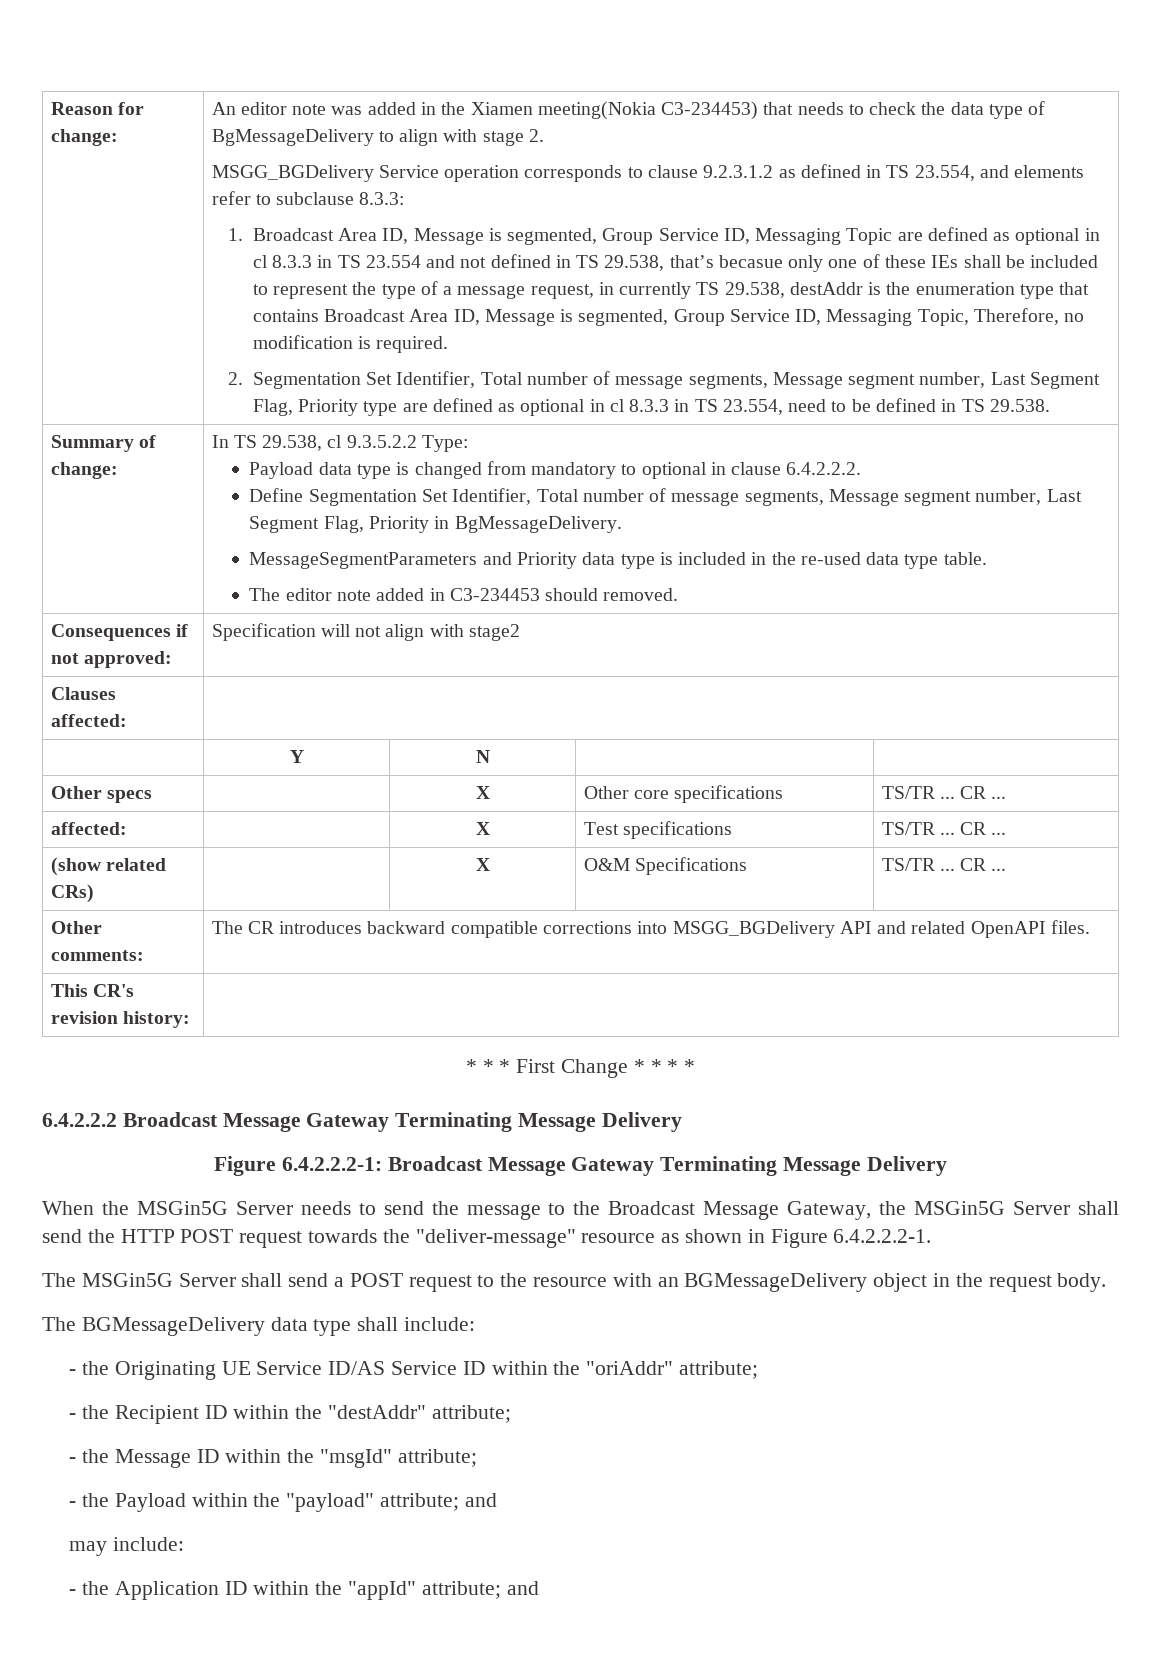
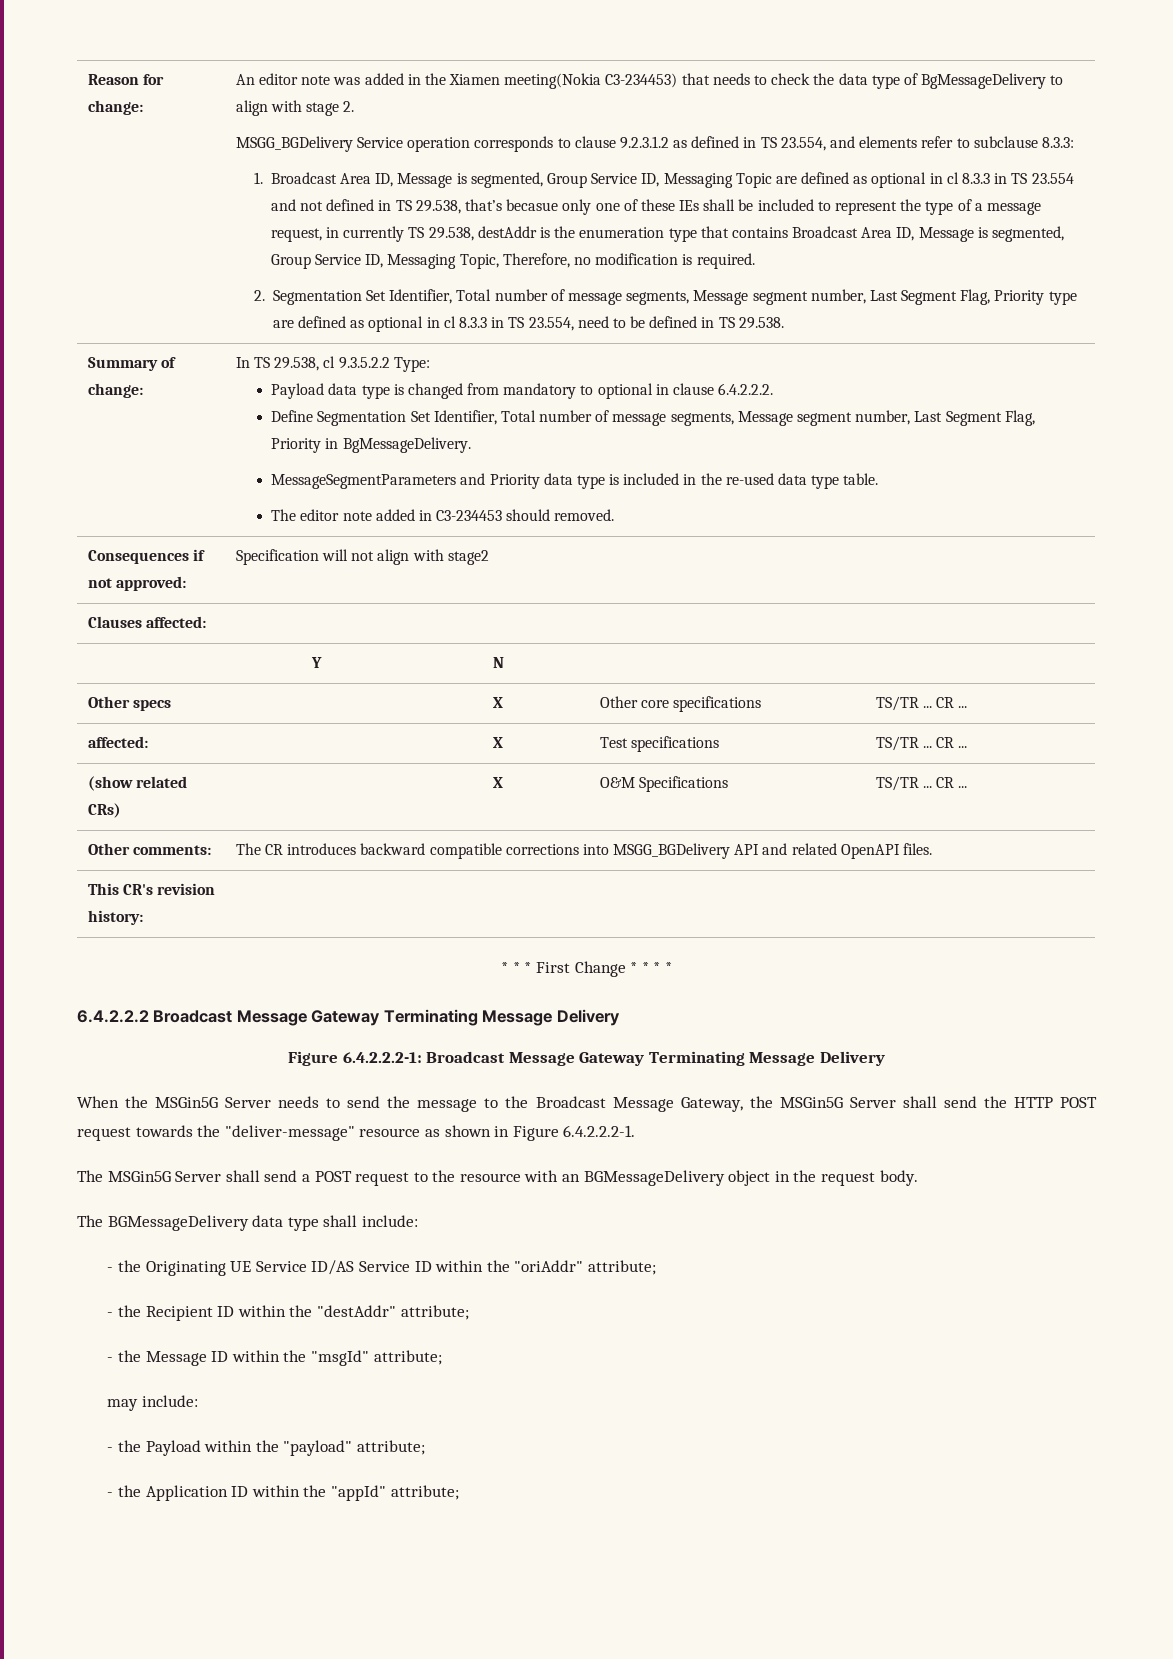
+ may include:
- - the Payload within the "payload" attribute; and
- may include:
+ - the Payload within the "payload" attribute;
- - the Application ID within the "appId" attribute; and
+ - the Application ID within the "appId" attribute;

